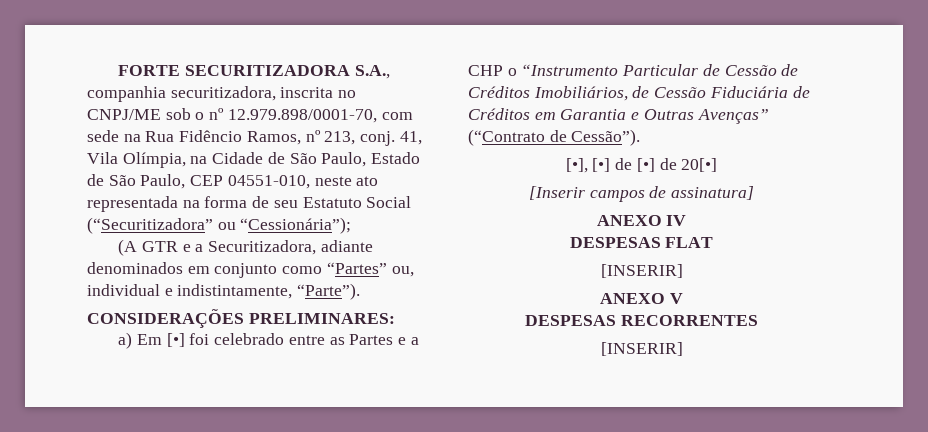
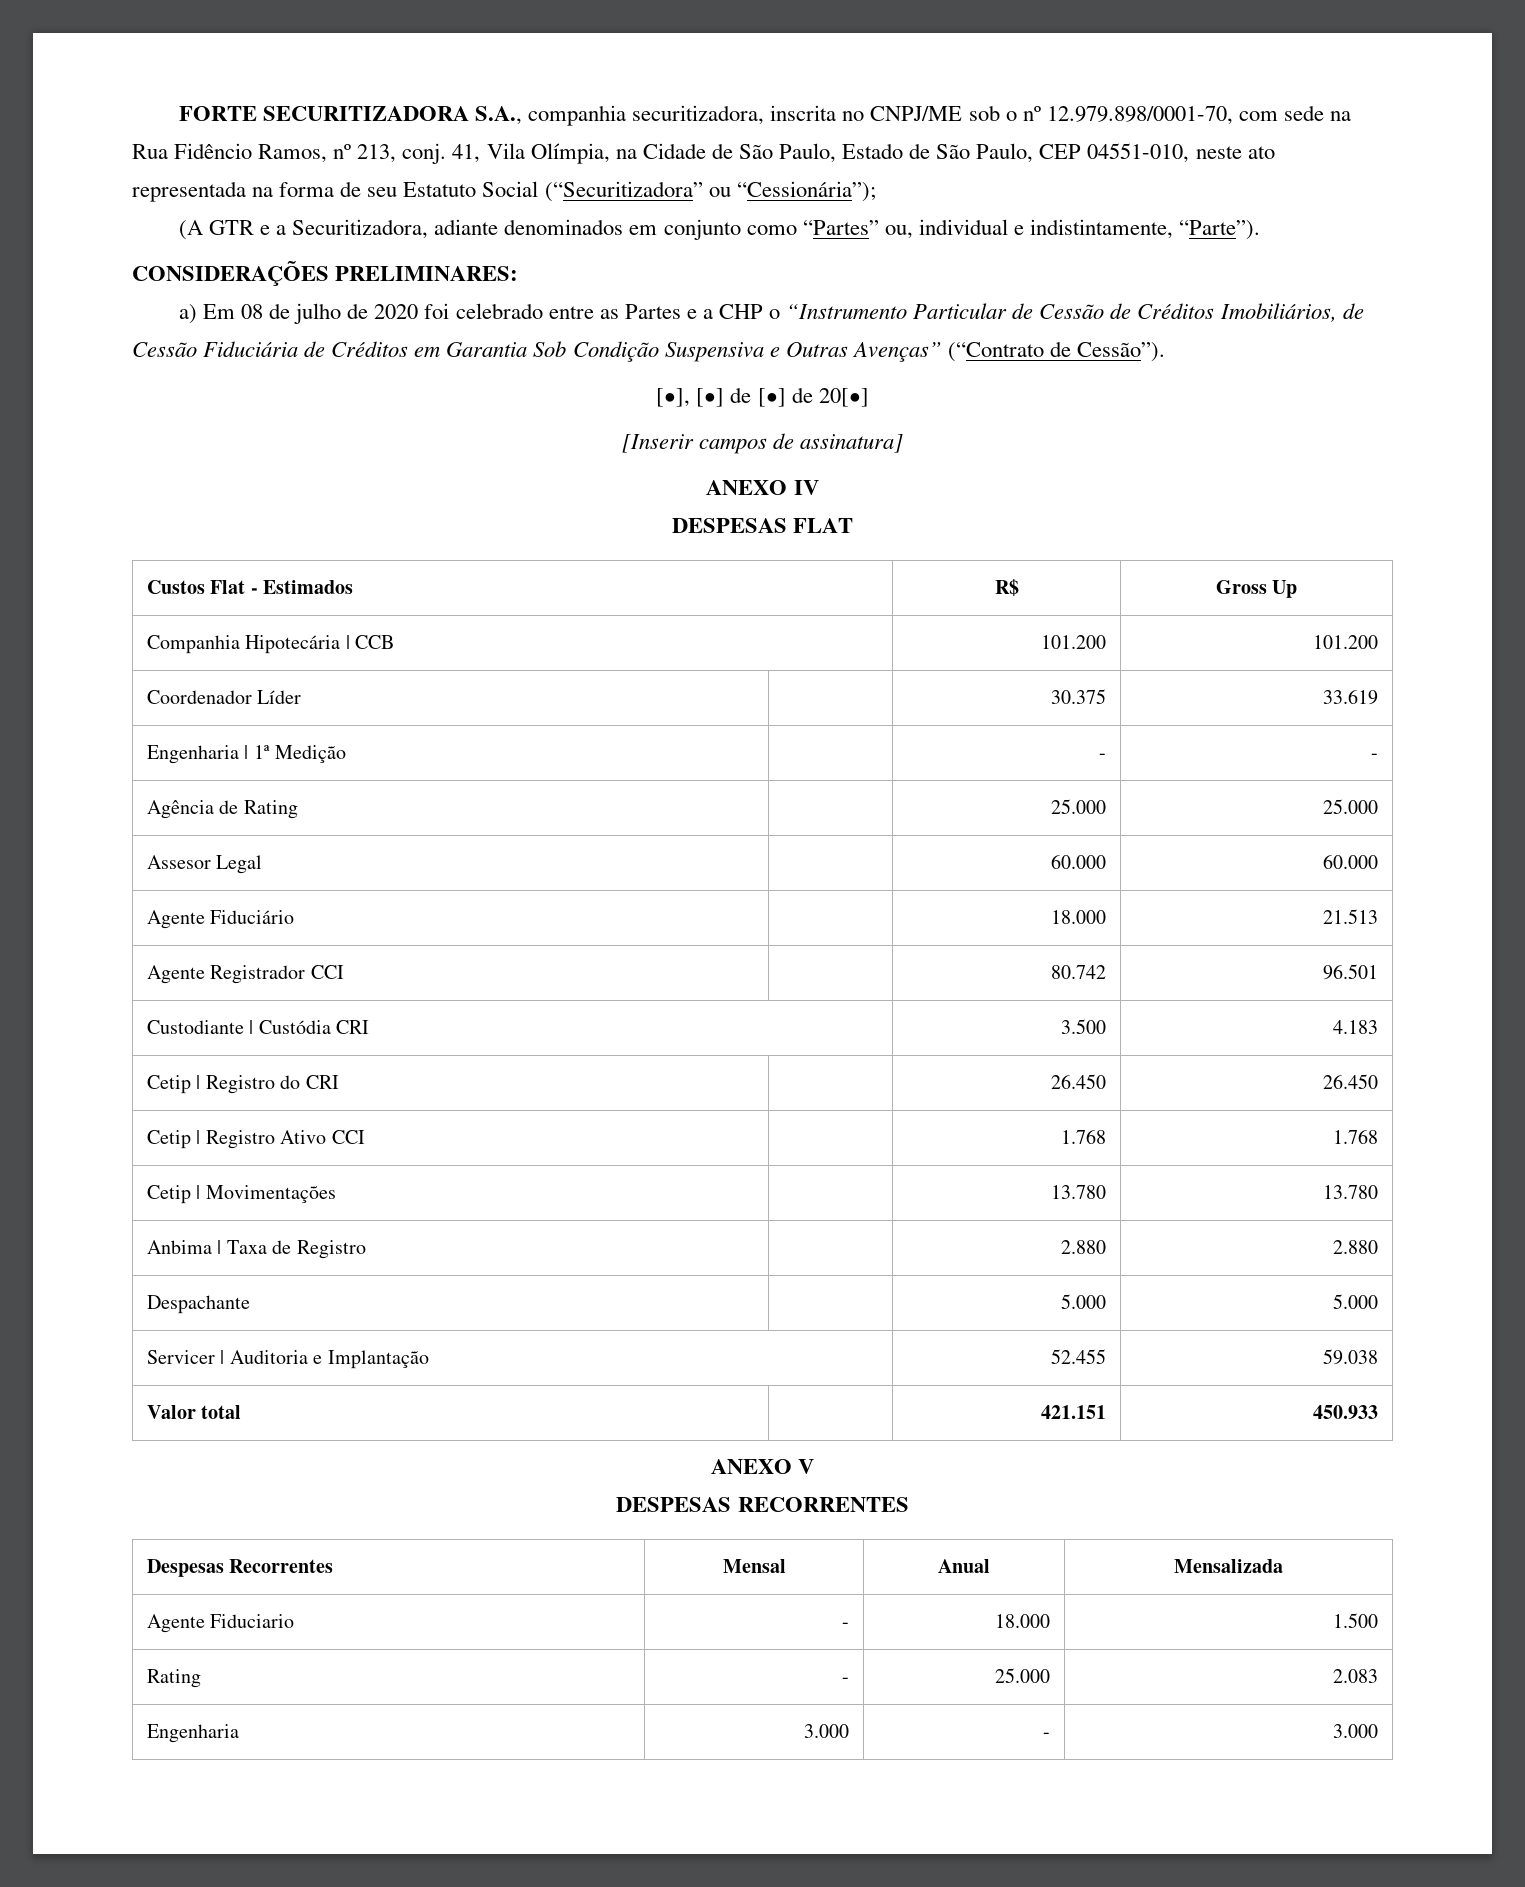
- a) Em [•] foi celebrado entre as Partes e a CHP o “Instrumento Particular de Cessão de Créditos Imobiliários, de Cessão Fiduciária de Créditos em Garantia e Outras Avenças” (“Contrato de Cessão”).
+ a) Em 08 de julho de 2020 foi celebrado entre as Partes e a CHP o “Instrumento Particular de Cessão de Créditos Imobiliários, de Cessão Fiduciária de Créditos em Garantia Sob Condição Suspensiva e Outras Avenças” (“Contrato de Cessão”).
  DESPESAS FLAT
- [INSERIR]
+ Custos Flat - Estimados | R$ | Gross Up
+ Companhia Hipotecária | CCB | 101.200 | 101.200
+ Coordenador Líder | | 30.375 | 33.619
+ Engenharia | 1ª Medição | | - | -
+ Agência de Rating | | 25.000 | 25.000
+ Assesor Legal | | 60.000 | 60.000
+ Agente Fiduciário | | 18.000 | 21.513
+ Agente Registrador CCI | | 80.742 | 96.501
+ Custodiante | Custódia CRI | 3.500 | 4.183
+ Cetip | Registro do CRI | | 26.450 | 26.450
+ Cetip | Registro Ativo CCI | | 1.768 | 1.768
+ Cetip | Movimentações | | 13.780 | 13.780
+ Anbima | Taxa de Registro | | 2.880 | 2.880
+ Despachante | | 5.000 | 5.000
+ Servicer | Auditoria e Implantação | 52.455 | 59.038
+ Valor total | | 421.151 | 450.933
  ANEXO V
  DESPESAS RECORRENTES
- [INSERIR]
+ Despesas Recorrentes | Mensal | Anual | Mensalizada
+ Agente Fiduciario | - | 18.000 | 1.500
+ Rating | - | 25.000 | 2.083
+ Engenharia | 3.000 | - | 3.000

